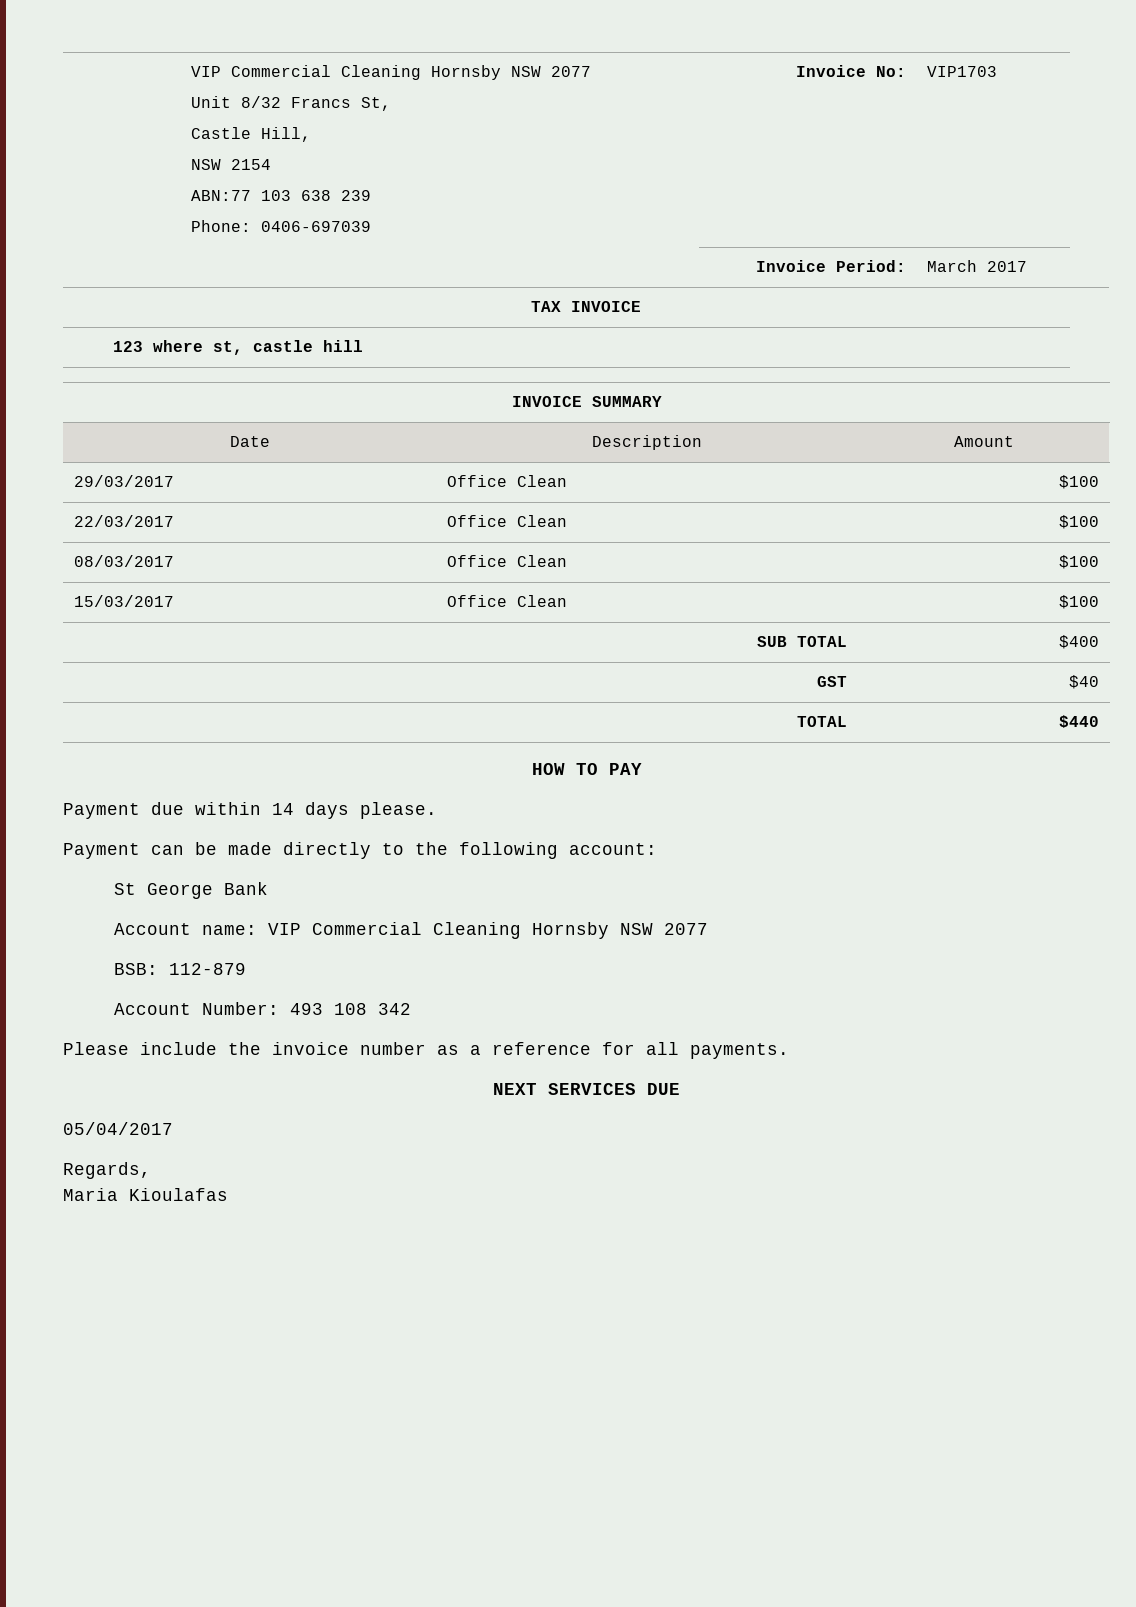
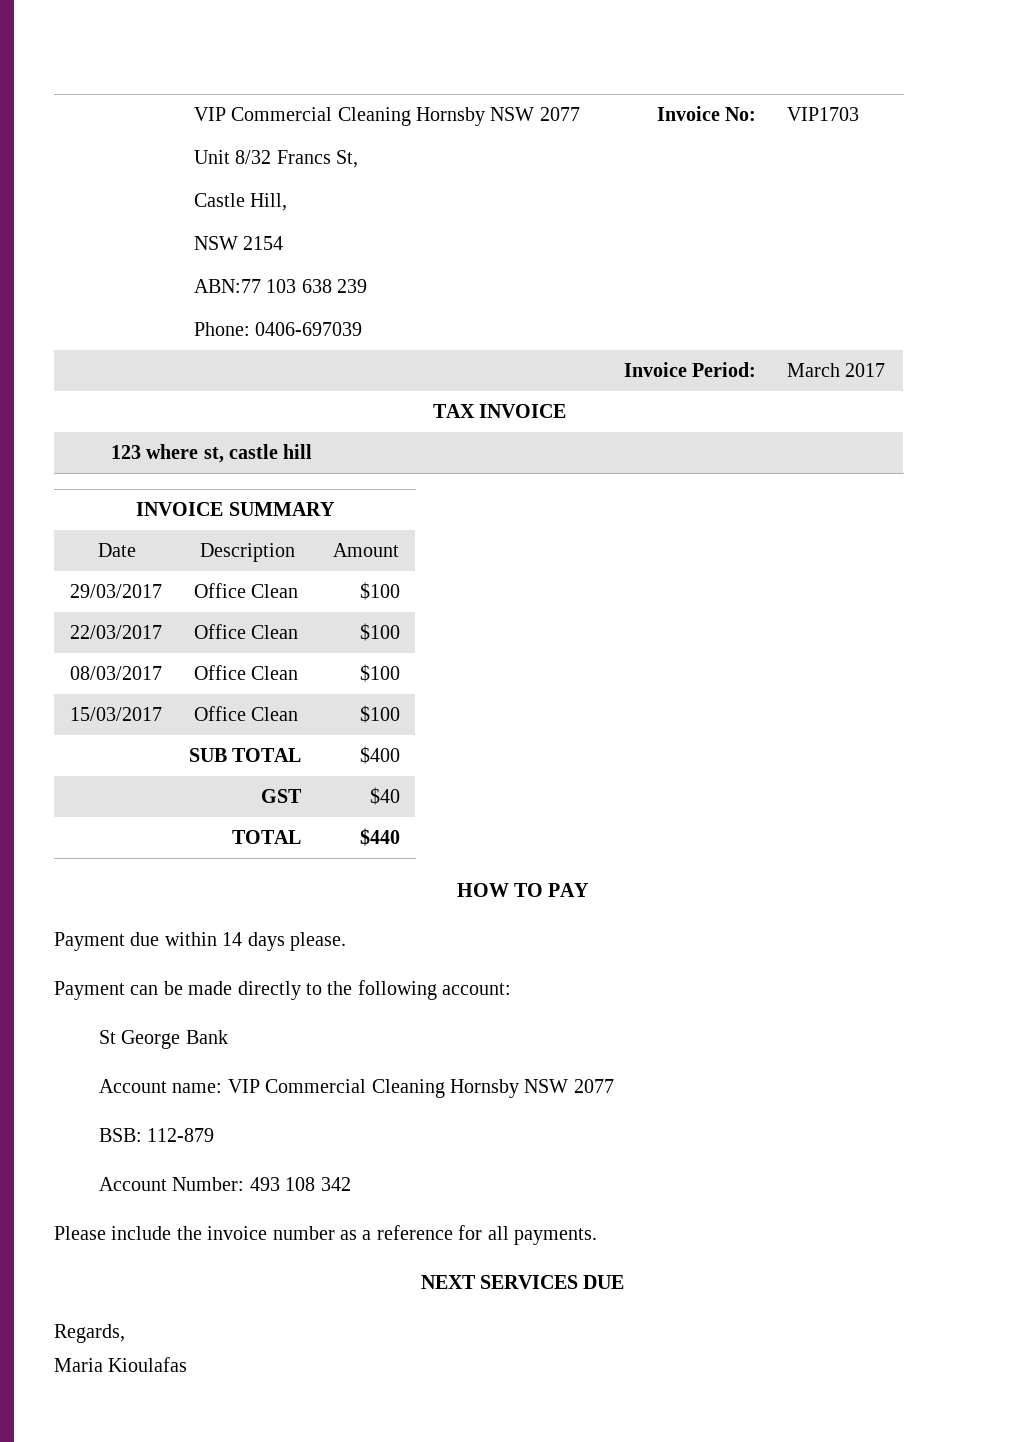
- 05/04/2017

